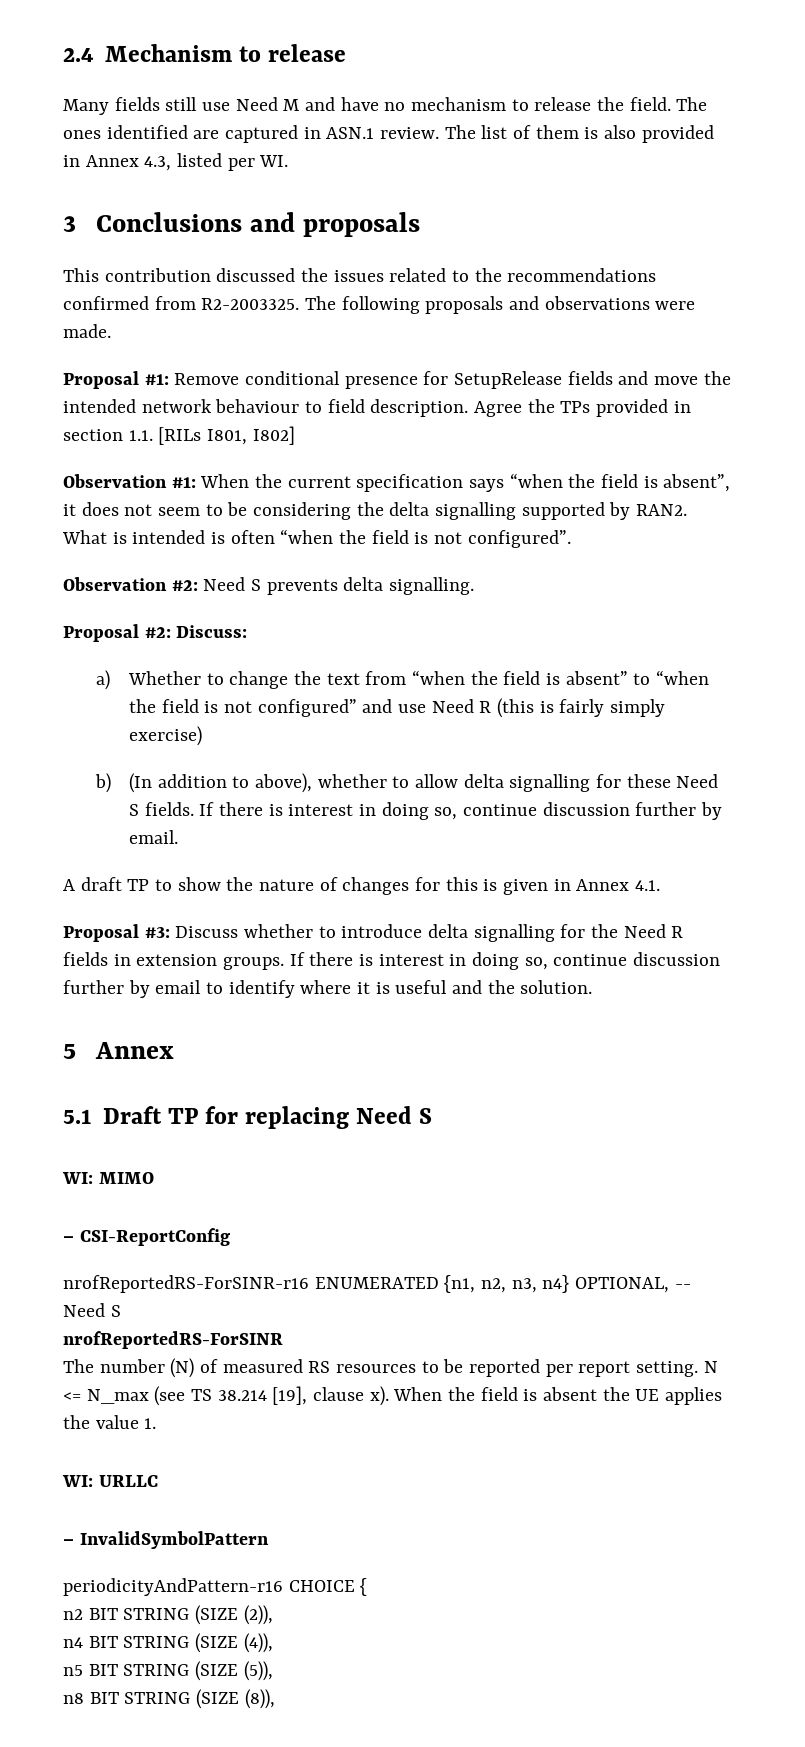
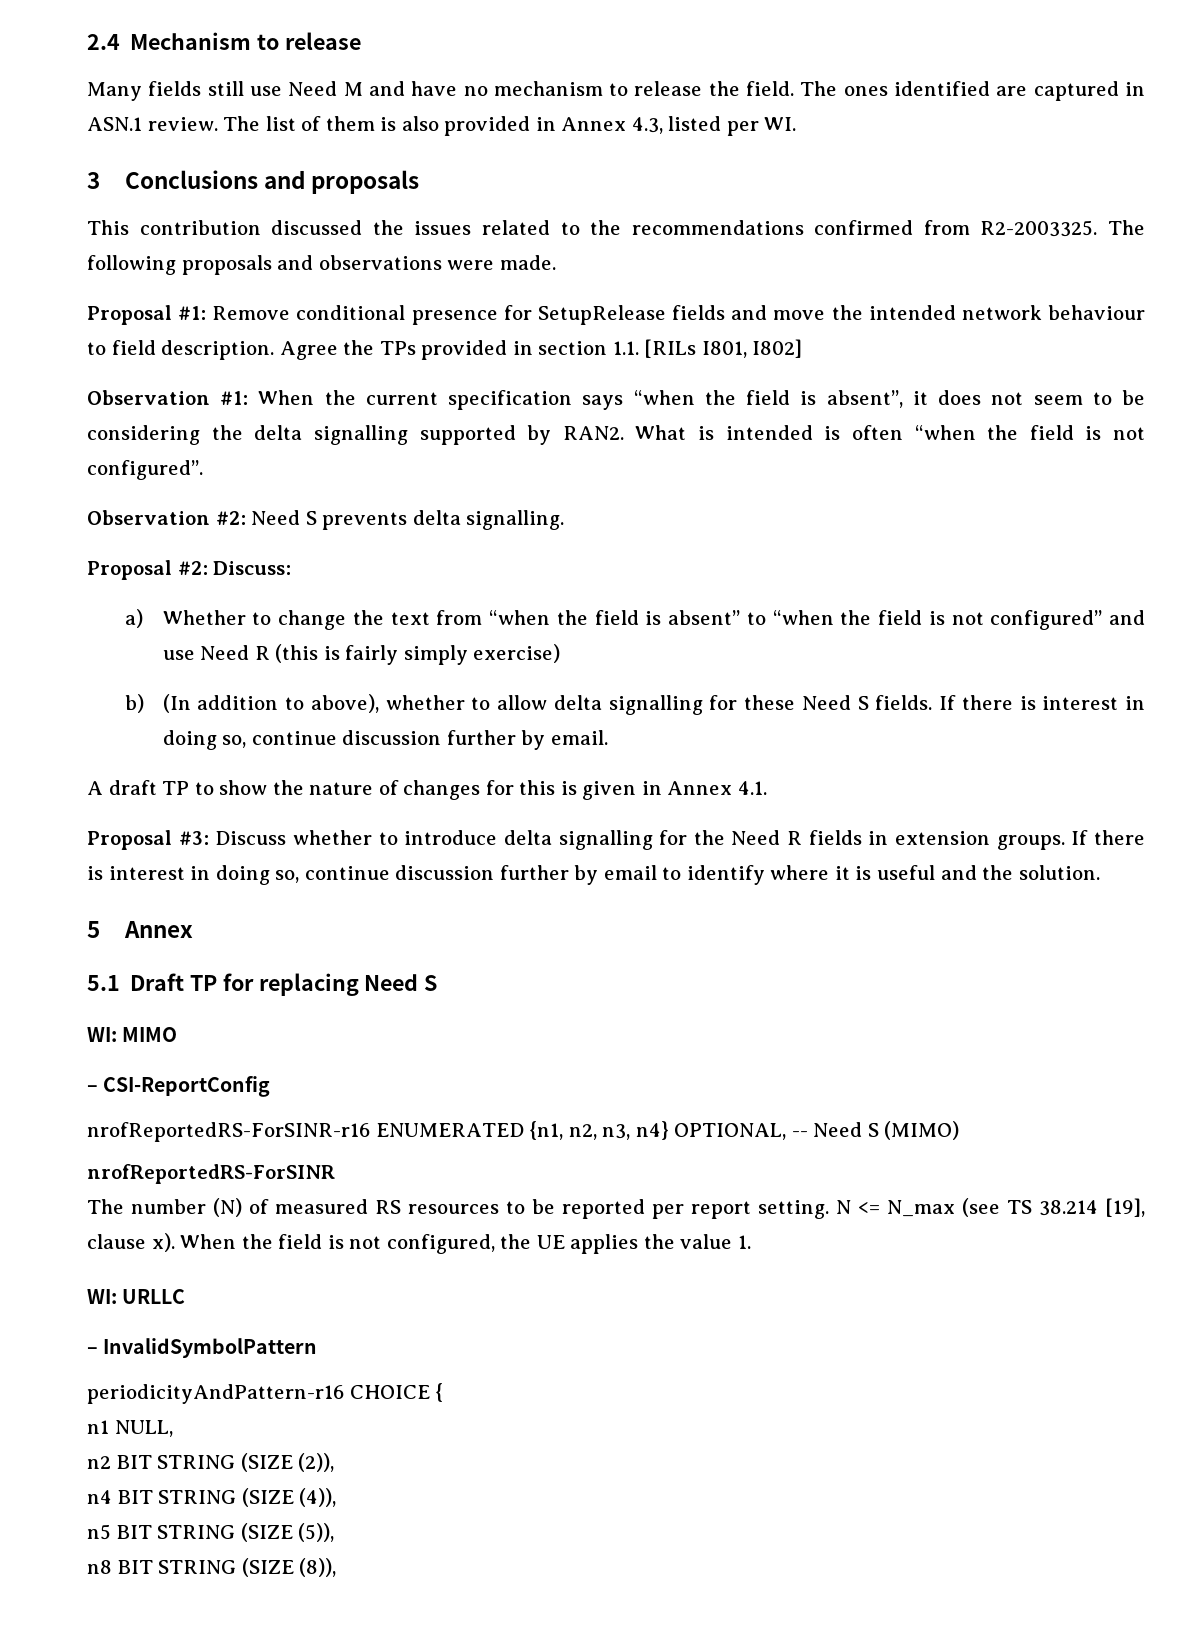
- nrofReportedRS-ForSINR-r16 ENUMERATED {n1, n2, n3, n4} OPTIONAL, -- Need S
+ nrofReportedRS-ForSINR-r16 ENUMERATED {n1, n2, n3, n4} OPTIONAL, -- Need S (MIMO)
- When the field is absent the UE applies the value 1.
+ When the field is not configured, the UE applies the value 1.
+ n1 NULL,

